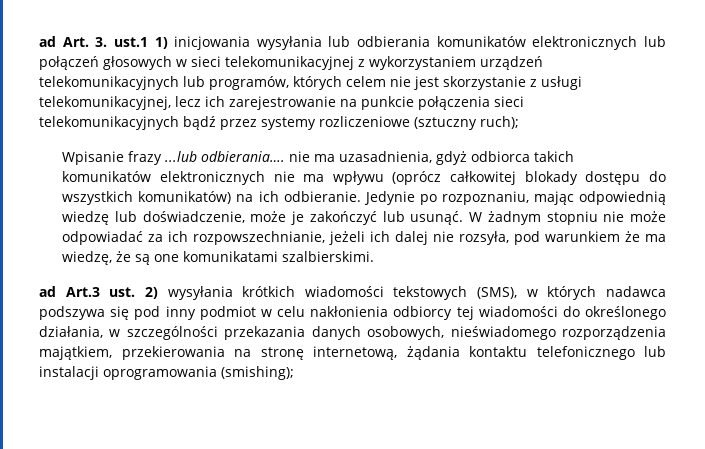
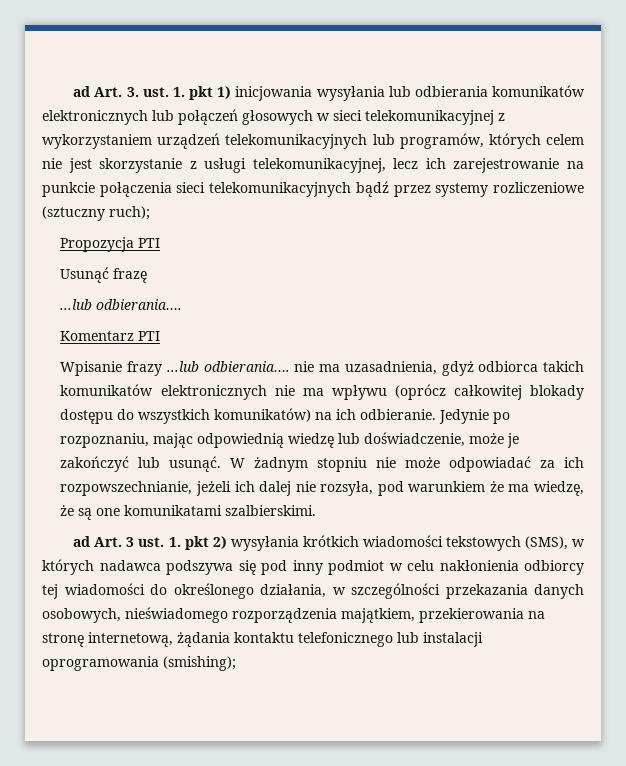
- ad Art. 3. ust.1 1) inicjowania wysyłania lub odbierania komunikatów elektronicznych lub połączeń głosowych w sieci telekomunikacyjnej z wykorzystaniem urządzeń telekomunikacyjnych lub programów, których celem nie jest skorzystanie z usługi telekomunikacyjnej, lecz ich zarejestrowanie na punkcie połączenia sieci telekomunikacyjnych bądź przez systemy rozliczeniowe (sztuczny ruch);
+ ad Art. 3. ust. 1. pkt 1) inicjowania wysyłania lub odbierania komunikatów elektronicznych lub połączeń głosowych w sieci telekomunikacyjnej z wykorzystaniem urządzeń telekomunikacyjnych lub programów, których celem nie jest skorzystanie z usługi telekomunikacyjnej, lecz ich zarejestrowanie na punkcie połączenia sieci telekomunikacyjnych bądź przez systemy rozliczeniowe (sztuczny ruch);
+ Propozycja PTI
+ Usunąć frazę
+ ...lub odbierania….
+ Komentarz PTI
- ad Art.3 ust. 2) wysyłania krótkich wiadomości tekstowych (SMS), w których nadawca podszywa się pod inny podmiot w celu nakłonienia odbiorcy tej wiadomości do określonego działania, w szczególności przekazania danych osobowych, nieświadomego rozporządzenia majątkiem, przekierowania na stronę internetową, żądania kontaktu telefonicznego lub instalacji oprogramowania (smishing);
+ ad Art. 3 ust. 1. pkt 2) wysyłania krótkich wiadomości tekstowych (SMS), w których nadawca podszywa się pod inny podmiot w celu nakłonienia odbiorcy tej wiadomości do określonego działania, w szczególności przekazania danych osobowych, nieświadomego rozporządzenia majątkiem, przekierowania na stronę internetową, żądania kontaktu telefonicznego lub instalacji oprogramowania (smishing);

